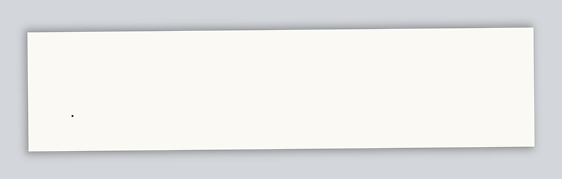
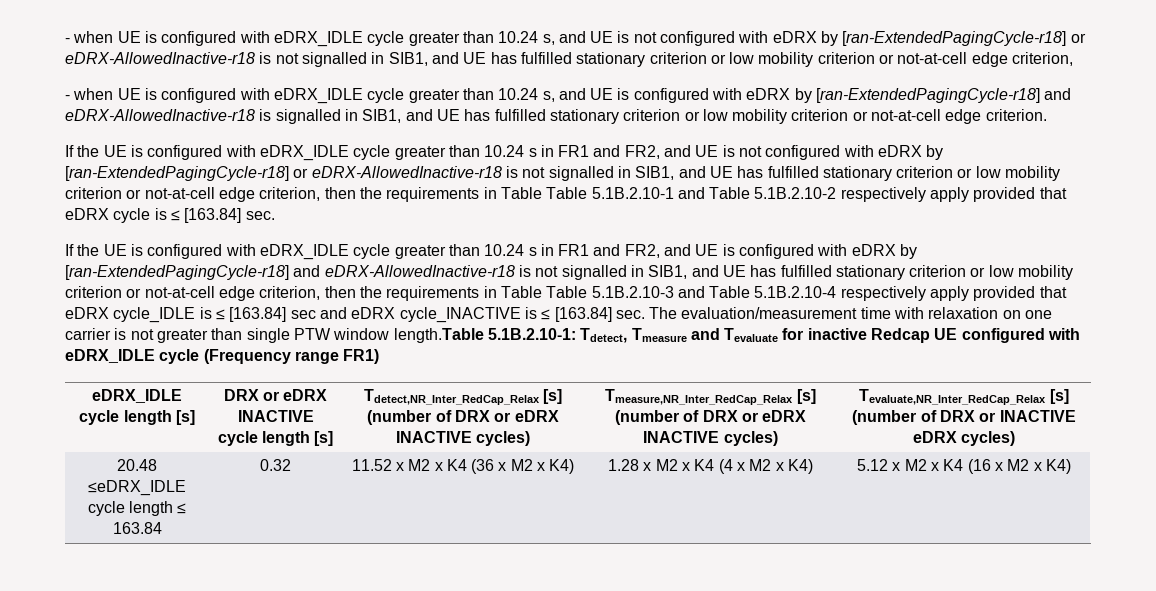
- .
+ - when UE is configured with eDRX_IDLE cycle greater than 10.24 s, and UE is not configured with eDRX by [ran-ExtendedPagingCycle-r18] or eDRX-AllowedInactive-r18 is not signalled in SIB1, and UE has fulfilled stationary criterion or low mobility criterion or not-at-cell edge criterion,
+ - when UE is configured with eDRX_IDLE cycle greater than 10.24 s, and UE is configured with eDRX by [ran-ExtendedPagingCycle-r18] and eDRX-AllowedInactive-r18 is signalled in SIB1, and UE has fulfilled stationary criterion or low mobility criterion or not-at-cell edge criterion.
+ If the UE is configured with eDRX_IDLE cycle greater than 10.24 s in FR1 and FR2, and UE is not configured with eDRX by [ran-ExtendedPagingCycle-r18] or eDRX-AllowedInactive-r18 is not signalled in SIB1, and UE has fulfilled stationary criterion or low mobility criterion or not-at-cell edge criterion, then the requirements in Table Table 5.1B.2.10-1 and Table 5.1B.2.10-2 respectively apply provided that eDRX cycle is ≤ [163.84] sec.
+ If the UE is configured with eDRX_IDLE cycle greater than 10.24 s in FR1 and FR2, and UE is configured with eDRX by [ran-ExtendedPagingCycle-r18] and eDRX-AllowedInactive-r18 is not signalled in SIB1, and UE has fulfilled stationary criterion or low mobility criterion or not-at-cell edge criterion, then the requirements in Table Table 5.1B.2.10-3 and Table 5.1B.2.10-4 respectively apply provided that eDRX cycle_IDLE is ≤ [163.84] sec and eDRX cycle_INACTIVE is ≤ [163.84] sec. The evaluation/measurement time with relaxation on one carrier is not greater than single PTW window length.Table 5.1B.2.10-1: Tdetect, Tmeasure and Tevaluate for inactive Redcap UE configured with eDRX_IDLE cycle (Frequency range FR1)
+ eDRX_IDLE cycle length [s] | DRX or eDRX INACTIVE cycle length [s] | Tdetect,NR_Inter_RedCap_Relax [s] (number of DRX or eDRX INACTIVE cycles) | Tmeasure,NR_Inter_RedCap_Relax [s] (number of DRX or eDRX INACTIVE cycles) | Tevaluate,NR_Inter_RedCap_Relax [s] (number of DRX or INACTIVE eDRX cycles)
+ 20.48 ≤eDRX_IDLE cycle length ≤ 163.84 | 0.32 | 11.52 x M2 x K4 (36 x M2 x K4) | 1.28 x M2 x K4 (4 x M2 x K4) | 5.12 x M2 x K4 (16 x M2 x K4)

